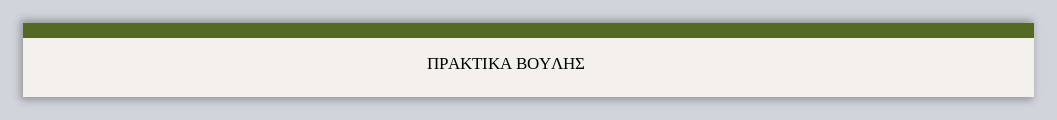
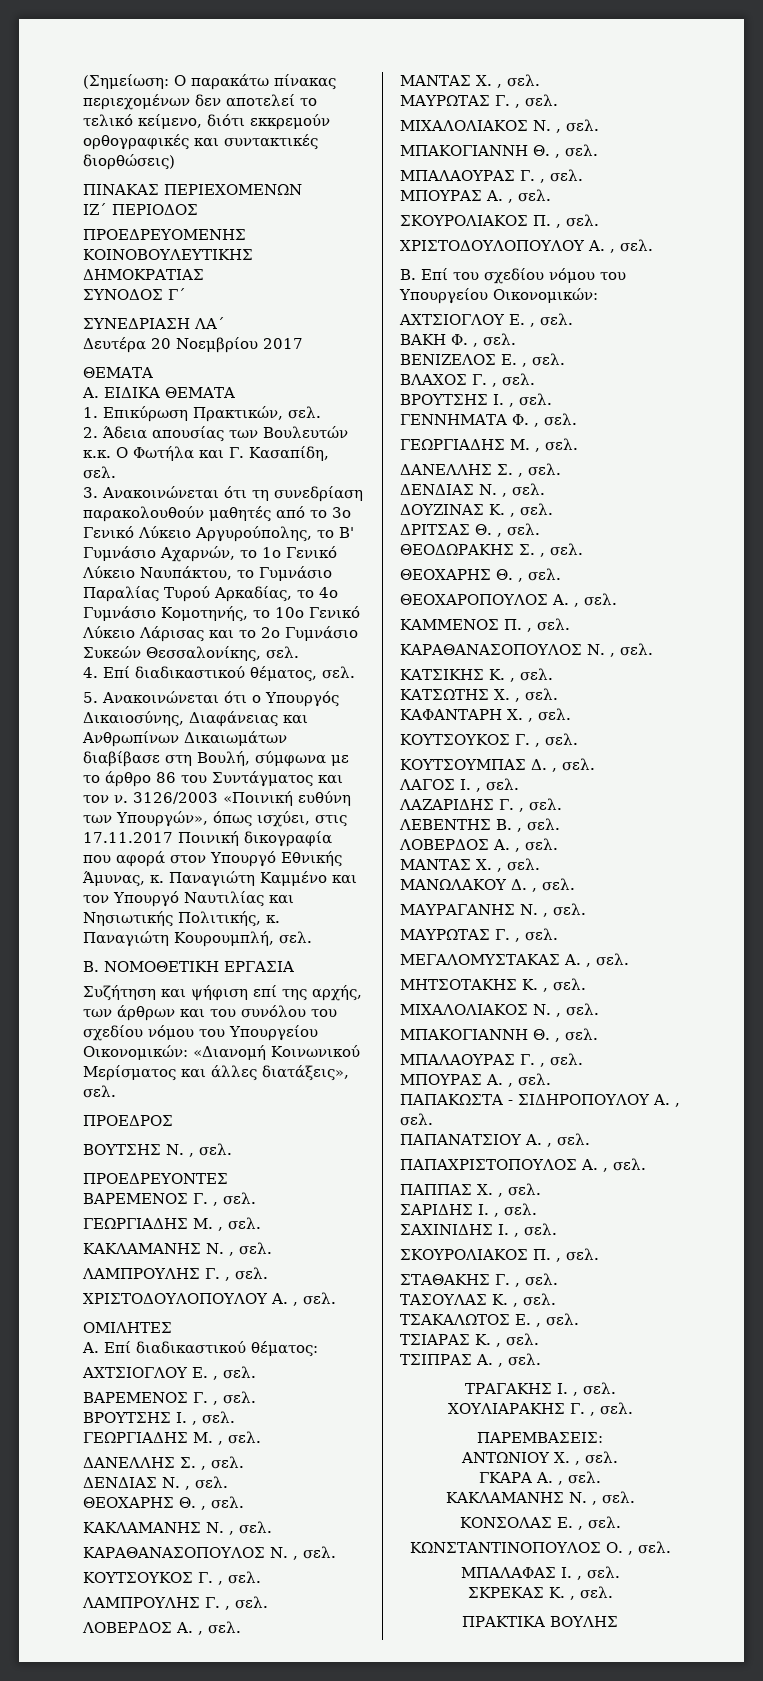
+ (Σημείωση: Ο παρακάτω πίνακας περιεχομένων δεν αποτελεί το τελικό κείμενο, διότι εκκρεμούν ορθογραφικές και συντακτικές διορθώσεις)
+ ΠΙΝΑΚΑΣ ΠΕΡΙΕΧΟΜΕΝΩΝ
+ ΙΖ΄ ΠΕΡΙΟΔΟΣ
+ ΠΡΟΕΔΡΕΥΟΜΕΝΗΣ ΚΟΙΝΟΒΟΥΛΕΥΤΙΚΗΣ ΔΗΜΟΚΡΑΤΙΑΣ
+ ΣΥΝΟΔΟΣ Γ΄
+ ΣΥΝΕΔΡΙΑΣΗ ΛΑ΄
+ Δευτέρα 20 Νοεμβρίου 2017
+ ΘΕΜΑΤΑ
+ Α. ΕΙΔΙΚΑ ΘΕΜΑΤΑ
+ 1. Επικύρωση Πρακτικών, σελ.
+ 2. Άδεια απουσίας των Βουλευτών κ.κ. Ο Φωτήλα και Γ. Κασαπίδη, σελ.
+ 3. Ανακοινώνεται ότι τη συνεδρίαση παρακολουθούν μαθητές από το 3ο Γενικό Λύκειο Αργυρούπολης, το Β' Γυμνάσιο Αχαρνών, το 1ο Γενικό Λύκειο Ναυπάκτου, το Γυμνάσιο Παραλίας Τυρού Αρκαδίας, το 4ο Γυμνάσιο Κομοτηνής, το 10ο Γενικό Λύκειο Λάρισας και το 2ο Γυμνάσιο Συκεών Θεσσαλονίκης, σελ.
+ 4. Επί διαδικαστικού θέματος, σελ.
+ 5. Ανακοινώνεται ότι ο Υπουργός Δικαιοσύνης, Διαφάνειας και Ανθρωπίνων Δικαιωμάτων διαβίβασε στη Βουλή, σύμφωνα με το άρθρο 86 του Συντάγματος και τον ν. 3126/2003 «Ποινική ευθύνη των Υπουργών», όπως ισχύει, στις 17.11.2017 Ποινική δικογραφία που αφορά στον Υπουργό Εθνικής Άμυνας, κ. Παναγιώτη Καμμένο και τον Υπουργό Ναυτιλίας και Νησιωτικής Πολιτικής, κ. Παναγιώτη Κουρουμπλή, σελ.
+ Β. ΝΟΜΟΘΕΤΙΚΗ ΕΡΓΑΣΙΑ
+ Συζήτηση και ψήφιση επί της αρχής, των άρθρων και του συνόλου του σχεδίου νόμου του Υπουργείου Οικονομικών: «Διανομή Κοινωνικού Μερίσματος και άλλες διατάξεις», σελ.
+ ΠΡΟΕΔΡΟΣ
+ ΒΟΥΤΣΗΣ Ν. , σελ.
+ ΠΡΟΕΔΡΕΥΟΝΤΕΣ
+ ΒΑΡΕΜΕΝΟΣ Γ. , σελ.
+ ΓΕΩΡΓΙΑΔΗΣ Μ. , σελ.
+ ΚΑΚΛΑΜΑΝΗΣ Ν. , σελ.
+ ΛΑΜΠΡΟΥΛΗΣ Γ. , σελ.
+ ΧΡΙΣΤΟΔΟΥΛΟΠΟΥΛΟΥ Α. , σελ.
+ ΟΜΙΛΗΤΕΣ
+ Α. Επί διαδικαστικού θέματος:
+ ΑΧΤΣΙΟΓΛΟΥ Ε. , σελ.
+ ΒΑΡΕΜΕΝΟΣ Γ. , σελ.
+ ΒΡΟΥΤΣΗΣ Ι. , σελ.
+ ΓΕΩΡΓΙΑΔΗΣ Μ. , σελ.
+ ΔΑΝΕΛΛΗΣ Σ. , σελ.
+ ΔΕΝΔΙΑΣ Ν. , σελ.
+ ΘΕΟΧΑΡΗΣ Θ. , σελ.
+ ΚΑΚΛΑΜΑΝΗΣ Ν. , σελ.
+ ΚΑΡΑΘΑΝΑΣΟΠΟΥΛΟΣ Ν. , σελ.
+ ΚΟΥΤΣΟΥΚΟΣ Γ. , σελ.
+ ΛΑΜΠΡΟΥΛΗΣ Γ. , σελ.
+ ΛΟΒΕΡΔΟΣ Α. , σελ.
+ ΜΑΝΤΑΣ Χ. , σελ.
+ ΜΑΥΡΩΤΑΣ Γ. , σελ.
+ ΜΙΧΑΛΟΛΙΑΚΟΣ Ν. , σελ.
+ ΜΠΑΚΟΓΙΑΝΝΗ Θ. , σελ.
+ ΜΠΑΛΑΟΥΡΑΣ Γ. , σελ.
+ ΜΠΟΥΡΑΣ Α. , σελ.
+ ΣΚΟΥΡΟΛΙΑΚΟΣ Π. , σελ.
+ ΧΡΙΣΤΟΔΟΥΛΟΠΟΥΛΟΥ Α. , σελ.
+ Β. Επί του σχεδίου νόμου του Υπουργείου Οικονομικών:
+ ΑΧΤΣΙΟΓΛΟΥ Ε. , σελ.
+ ΒΑΚΗ Φ. , σελ.
+ ΒΕΝΙΖΕΛΟΣ Ε. , σελ.
+ ΒΛΑΧΟΣ Γ. , σελ.
+ ΒΡΟΥΤΣΗΣ Ι. , σελ.
+ ΓΕΝΝΗΜΑΤΑ Φ. , σελ.
+ ΓΕΩΡΓΙΑΔΗΣ Μ. , σελ.
+ ΔΑΝΕΛΛΗΣ Σ. , σελ.
+ ΔΕΝΔΙΑΣ Ν. , σελ.
+ ΔΟΥΖΙΝΑΣ Κ. , σελ.
+ ΔΡΙΤΣΑΣ Θ. , σελ.
+ ΘΕΟΔΩΡΑΚΗΣ Σ. , σελ.
+ ΘΕΟΧΑΡΗΣ Θ. , σελ.
+ ΘΕΟΧΑΡΟΠΟΥΛΟΣ Α. , σελ.
+ ΚΑΜΜΕΝΟΣ Π. , σελ.
+ ΚΑΡΑΘΑΝΑΣΟΠΟΥΛΟΣ Ν. , σελ.
+ ΚΑΤΣΙΚΗΣ Κ. , σελ.
+ ΚΑΤΣΩΤΗΣ Χ. , σελ.
+ ΚΑΦΑΝΤΑΡΗ Χ. , σελ.
+ ΚΟΥΤΣΟΥΚΟΣ Γ. , σελ.
+ ΚΟΥΤΣΟΥΜΠΑΣ Δ. , σελ.
+ ΛΑΓΟΣ Ι. , σελ.
+ ΛΑΖΑΡΙΔΗΣ Γ. , σελ.
+ ΛΕΒΕΝΤΗΣ Β. , σελ.
+ ΛΟΒΕΡΔΟΣ Α. , σελ.
+ ΜΑΝΤΑΣ Χ. , σελ.
+ ΜΑΝΩΛΑΚΟΥ Δ. , σελ.
+ ΜΑΥΡΑΓΑΝΗΣ Ν. , σελ.
+ ΜΑΥΡΩΤΑΣ Γ. , σελ.
+ ΜΕΓΑΛΟΜΥΣΤΑΚΑΣ Α. , σελ.
+ ΜΗΤΣΟΤΑΚΗΣ Κ. , σελ.
+ ΜΙΧΑΛΟΛΙΑΚΟΣ Ν. , σελ.
+ ΜΠΑΚΟΓΙΑΝΝΗ Θ. , σελ.
+ ΜΠΑΛΑΟΥΡΑΣ Γ. , σελ.
+ ΜΠΟΥΡΑΣ Α. , σελ.
+ ΠΑΠΑΚΩΣΤΑ - ΣΙΔΗΡΟΠΟΥΛΟΥ Α. , σελ.
+ ΠΑΠΑΝΑΤΣΙΟΥ Α. , σελ.
+ ΠΑΠΑΧΡΙΣΤΟΠΟΥΛΟΣ Α. , σελ.
+ ΠΑΠΠΑΣ Χ. , σελ.
+ ΣΑΡΙΔΗΣ Ι. , σελ.
+ ΣΑΧΙΝΙΔΗΣ Ι. , σελ.
+ ΣΚΟΥΡΟΛΙΑΚΟΣ Π. , σελ.
+ ΣΤΑΘΑΚΗΣ Γ. , σελ.
+ ΤΑΣΟΥΛΑΣ Κ. , σελ.
+ ΤΣΑΚΑΛΩΤΟΣ Ε. , σελ.
+ ΤΣΙΑΡΑΣ Κ. , σελ.
+ ΤΣΙΠΡΑΣ Α. , σελ.
+ ΤΡΑΓΑΚΗΣ Ι. , σελ.
+ ΧΟΥΛΙΑΡΑΚΗΣ Γ. , σελ.
+ ΠΑΡΕΜΒΑΣΕΙΣ:
+ ΑΝΤΩΝΙΟΥ Χ. , σελ.
+ ΓΚΑΡΑ Α. , σελ.
+ ΚΑΚΛΑΜΑΝΗΣ Ν. , σελ.
+ ΚΟΝΣΟΛΑΣ Ε. , σελ.
+ ΚΩΝΣΤΑΝΤΙΝΟΠΟΥΛΟΣ Ο. , σελ.
+ ΜΠΑΛΑΦΑΣ Ι. , σελ.
+ ΣΚΡΕΚΑΣ Κ. , σελ.

